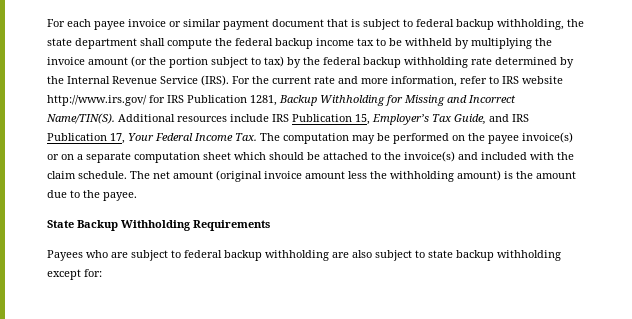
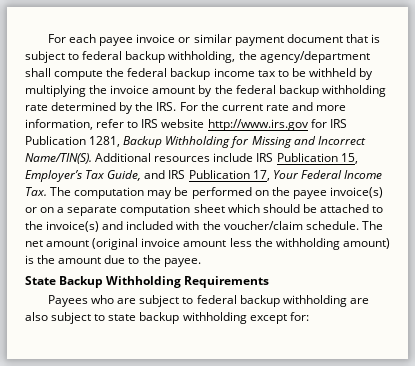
- For each payee invoice or similar payment document that is subject to federal backup withholding, the state department shall compute the federal backup income tax to be withheld by multiplying the invoice amount (or the portion subject to tax) by the federal backup withholding rate determined by the Internal Revenue Service (IRS). For the current rate and more information, refer to IRS website http://www.irs.gov/ for IRS Publication 1281, Backup Withholding for Missing and Incorrect Name/TIN(S).
+ For each payee invoice or similar payment document that is subject to federal backup withholding, the agency/department shall compute the federal backup income tax to be withheld by multiplying the invoice amount by the federal backup withholding rate determined by the IRS. For the current rate and more information, refer to IRS website http://www.irs.gov for IRS Publication 1281, Backup Withholding for Missing and Incorrect Name/TIN(S).
- Additional resources include IRS Publication 15, Employer’s Tax Guide, and IRS Publication 17, Your Federal Income Tax. The computation may be performed on the payee invoice(s) or on a separate computation sheet which should be attached to the invoice(s) and included with the claim schedule.
+ Additional resources include IRS Publication 15, Employer’s Tax Guide, and IRS Publication 17, Your Federal Income Tax. The computation may be performed on the payee invoice(s) or on a separate computation sheet which should be attached to the invoice(s) and included with the voucher/claim schedule.

